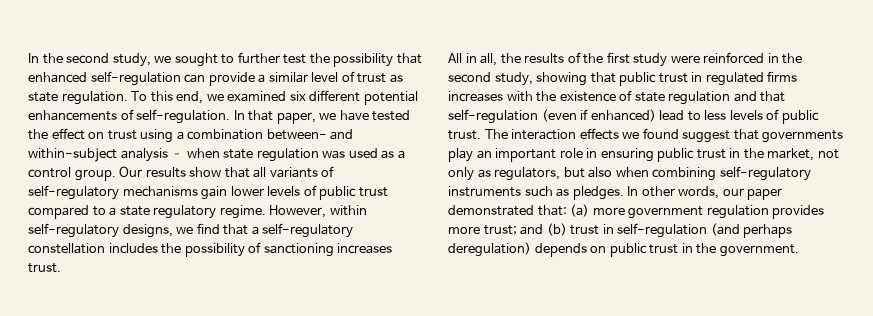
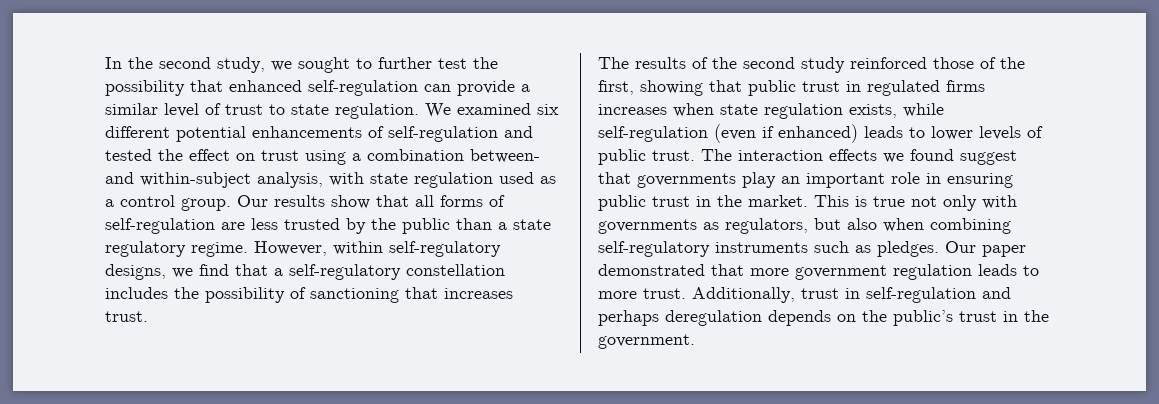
- In the second study, we sought to further test the possibility that enhanced self-regulation can provide a similar level of trust as state regulation.
+ In the second study, we sought to further test the possibility that enhanced self-regulation can provide a similar level of trust to state regulation.
- To this end, we examined six different potential enhancements of self-regulation. In that paper, we have tested the effect on trust using a combination between- and within-subject analysis – when state regulation was used as a control group.
+ We examined six different potential enhancements of self-regulation and tested the effect on trust using a combination between- and within-subject analysis, with state regulation used as a control group.
- Our results show that all variants of self-regulatory mechanisms gain lower levels of public trust compared to a state regulatory regime.
+ Our results show that all forms of self-regulation are less trusted by the public than a state regulatory regime.
- However, within self-regulatory designs, we find that a self-regulatory constellation includes the possibility of sanctioning increases trust.
+ However, within self-regulatory designs, we find that a self-regulatory constellation includes the possibility of sanctioning that increases trust.
- All in all, the results of the first study were reinforced in the second study, showing that public trust in regulated firms increases with the existence of state regulation and that self-regulation (even if enhanced) lead to less levels of public trust.
+ The results of the second study reinforced those of the first, showing that public trust in regulated firms increases when state regulation exists, while self-regulation (even if enhanced) leads to lower levels of public trust.
- The interaction effects we found suggest that governments play an important role in ensuring public trust in the market, not only as regulators, but also when combining self-regulatory instruments such as pledges.
+ The interaction effects we found suggest that governments play an important role in ensuring public trust in the market. This is true not only with governments as regulators, but also when combining self-regulatory instruments such as pledges.
- In other words, our paper demonstrated that: (a) more government regulation provides more trust; and (b) trust in self-regulation (and perhaps deregulation) depends on public trust in the government.
+ Our paper demonstrated that more government regulation leads to more trust. Additionally, trust in self-regulation and perhaps deregulation depends on the public’s trust in the government.

